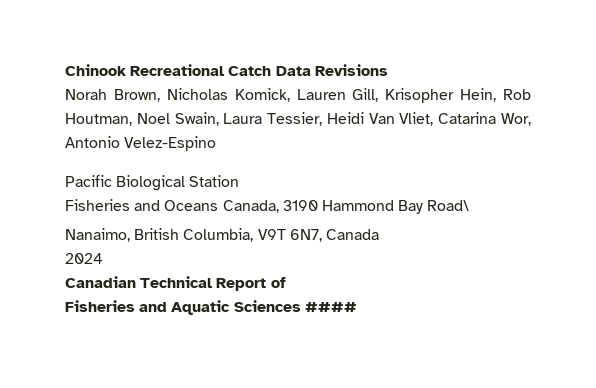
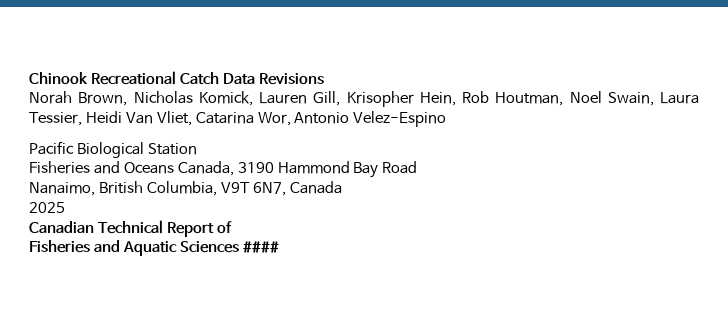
- Fisheries and Oceans Canada, 3190 Hammond Bay Road\
+ Fisheries and Oceans Canada, 3190 Hammond Bay Road
- 2024
+ 2025

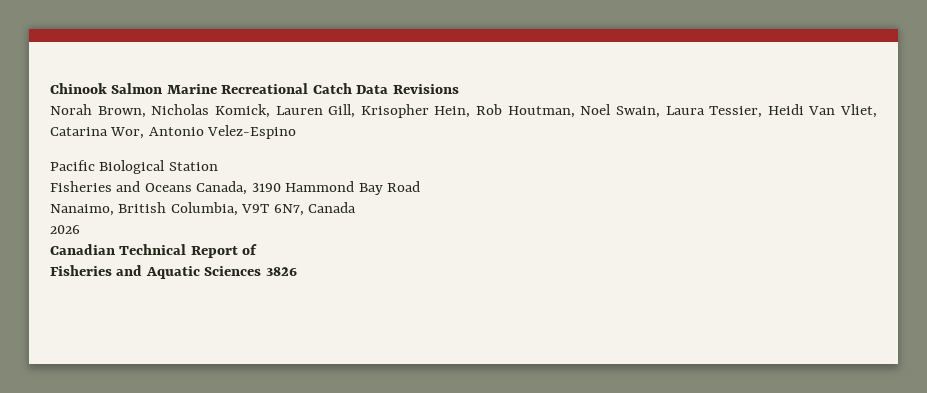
- Chinook Recreational Catch Data Revisions
+ Chinook Salmon Marine Recreational Catch Data Revisions
- 2025
+ 2026
- Fisheries and Aquatic Sciences ####
+ Fisheries and Aquatic Sciences 3826

